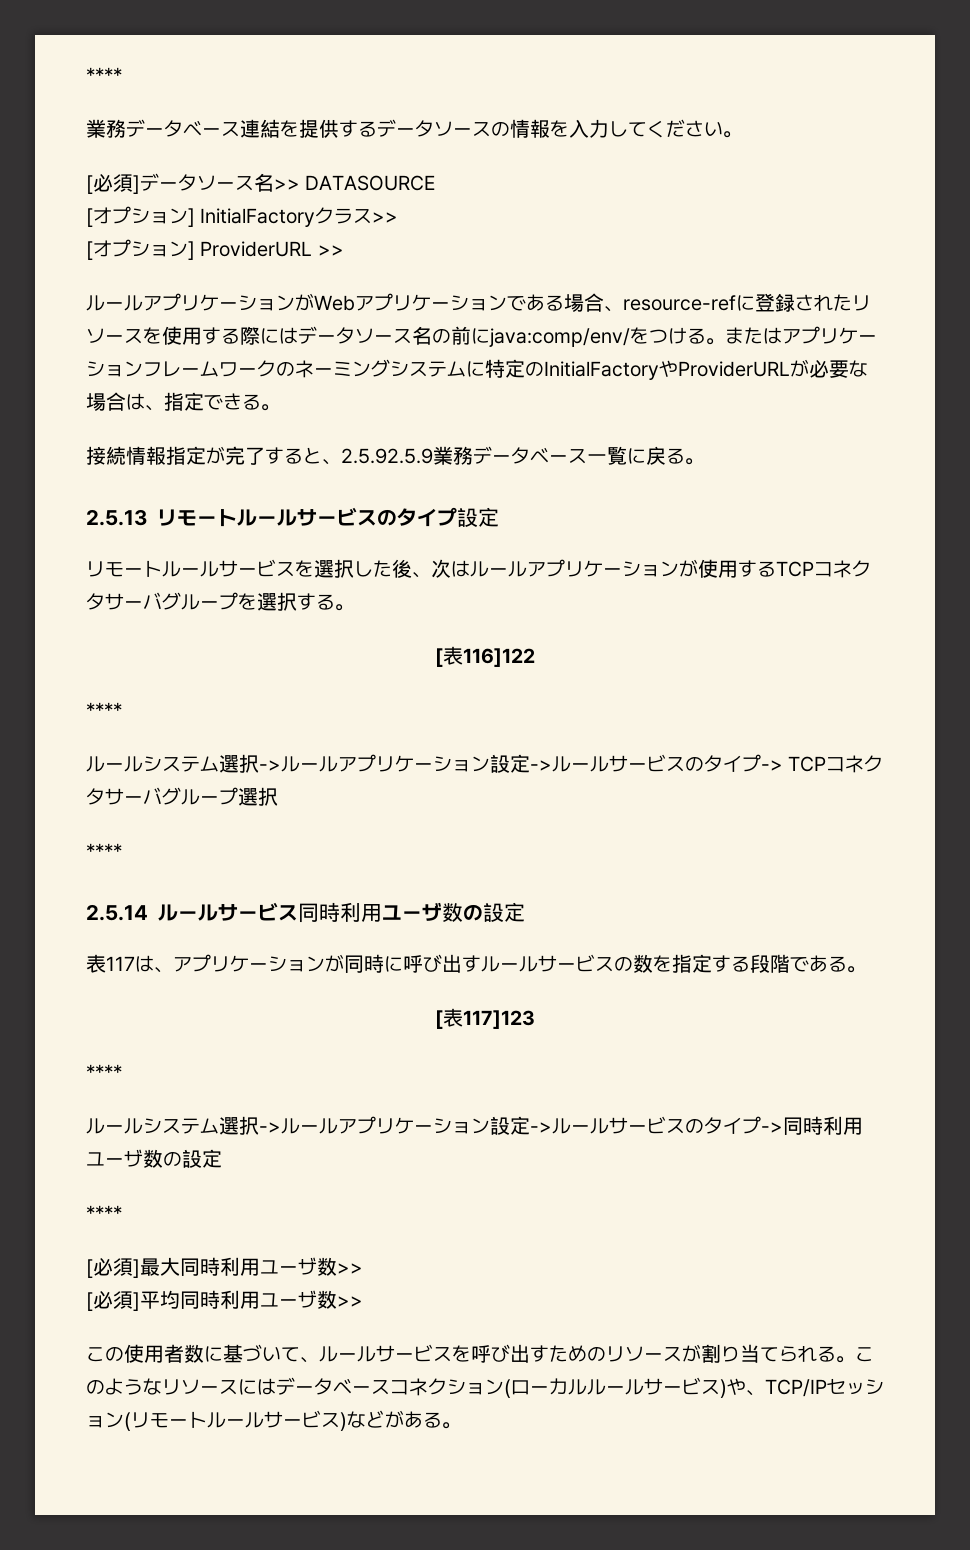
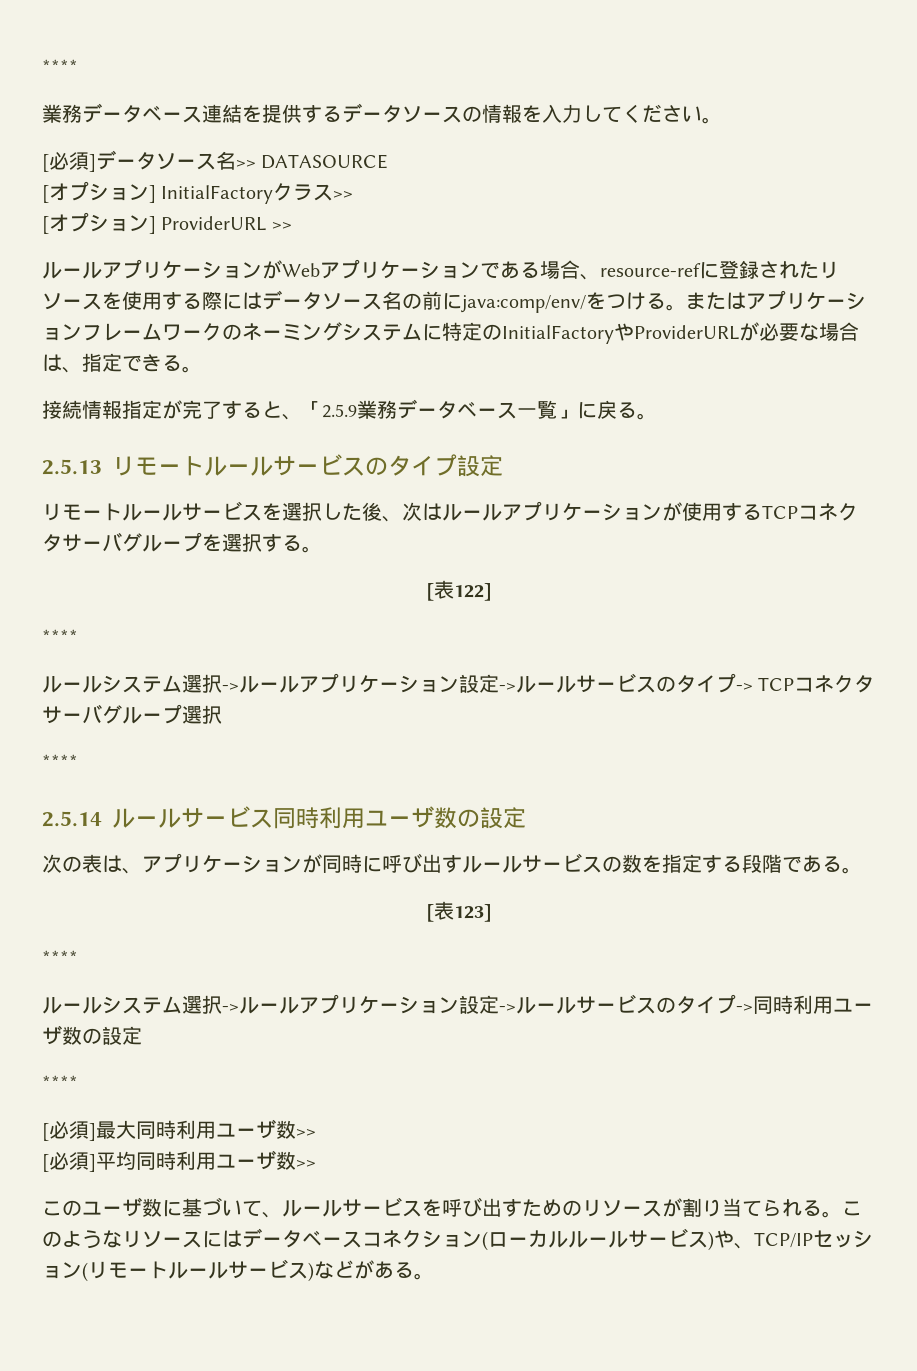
- 接続情報指定が完了すると、2.5.92.5.9業務データベース一覧に戻る。
+ 接続情報指定が完了すると、「2.5.9業務データベース一覧」に戻る。
- [表116]122
+ [表122]
- 表117は、アプリケーションが同時に呼び出すルールサービスの数を指定する段階である。
+ 次の表は、アプリケーションが同時に呼び出すルールサービスの数を指定する段階である。
- [表117]123
+ [表123]
- この使用者数に基づいて、ルールサービスを呼び出すためのリソースが割り当てられる。
+ このユーザ数に基づいて、ルールサービスを呼び出すためのリソースが割り当てられる。

